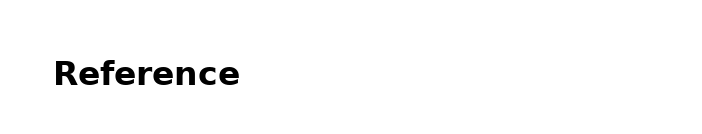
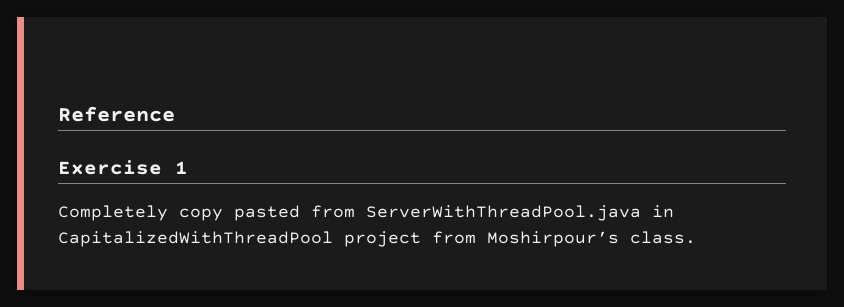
+ Exercise 1
+ Completely copy pasted from ServerWithThreadPool.java in CapitalizedWithThreadPool project from Moshirpour’s class.

